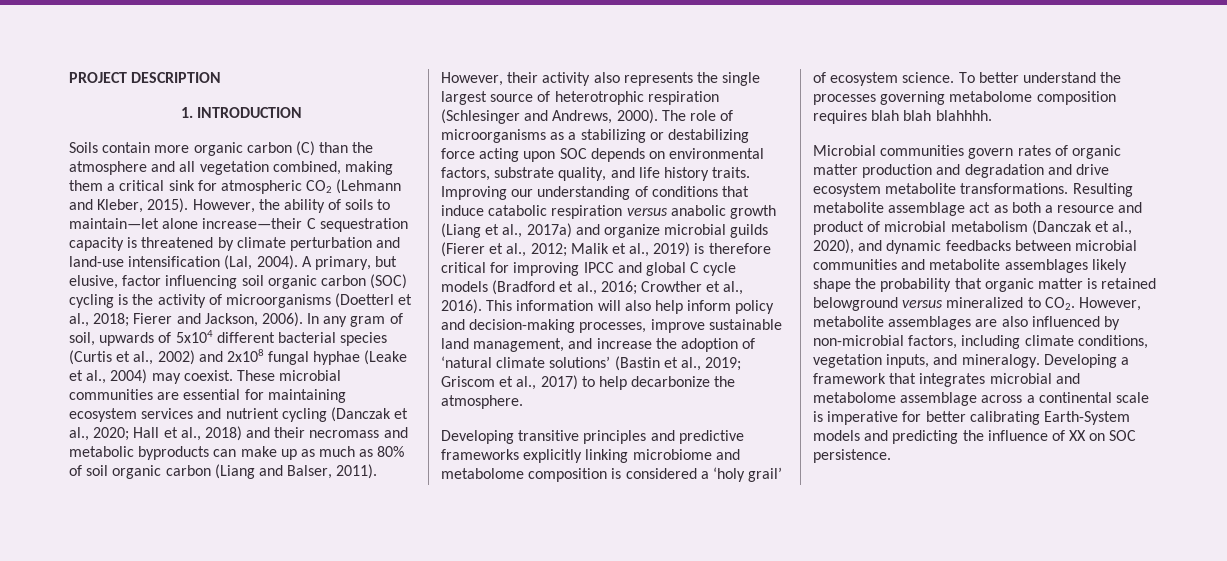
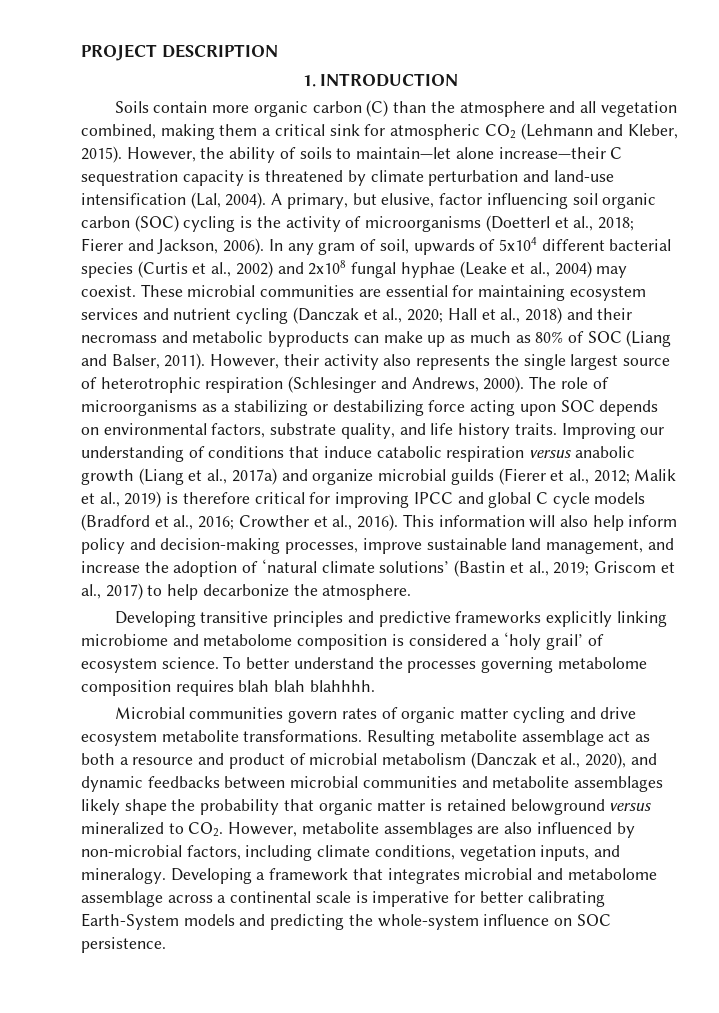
- These microbial communities are essential for maintaining ecosystem services and nutrient cycling (Danczak et al., 2020; Hall et al., 2018) and their necromass and metabolic byproducts can make up as much as 80% of soil organic carbon (Liang and Balser, 2011).
+ These microbial communities are essential for maintaining ecosystem services and nutrient cycling (Danczak et al., 2020; Hall et al., 2018) and their necromass and metabolic byproducts can make up as much as 80% of SOC (Liang and Balser, 2011).
- Microbial communities govern rates of organic matter production and degradation and drive ecosystem metabolite transformations.
+ Microbial communities govern rates of organic matter cycling and drive ecosystem metabolite transformations.
- Developing a framework that integrates microbial and metabolome assemblage across a continental scale is imperative for better calibrating Earth-System models and predicting the influence of XX on SOC persistence.
+ Developing a framework that integrates microbial and metabolome assemblage across a continental scale is imperative for better calibrating Earth-System models and predicting the whole-system influence on SOC persistence.

